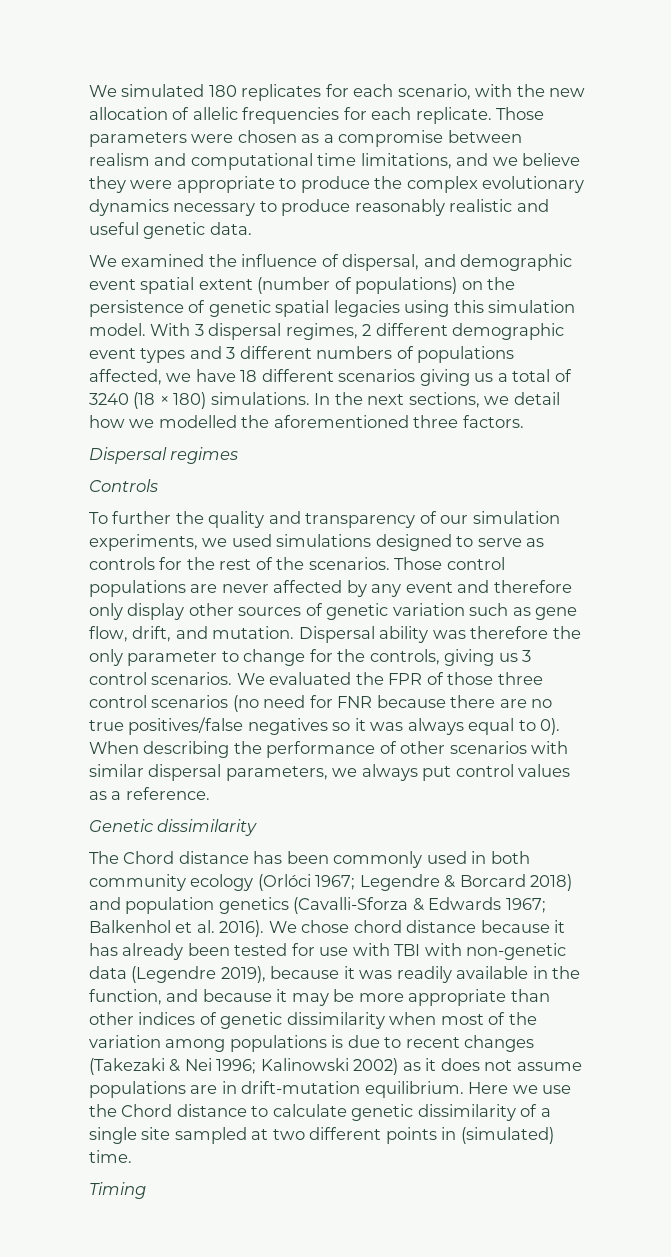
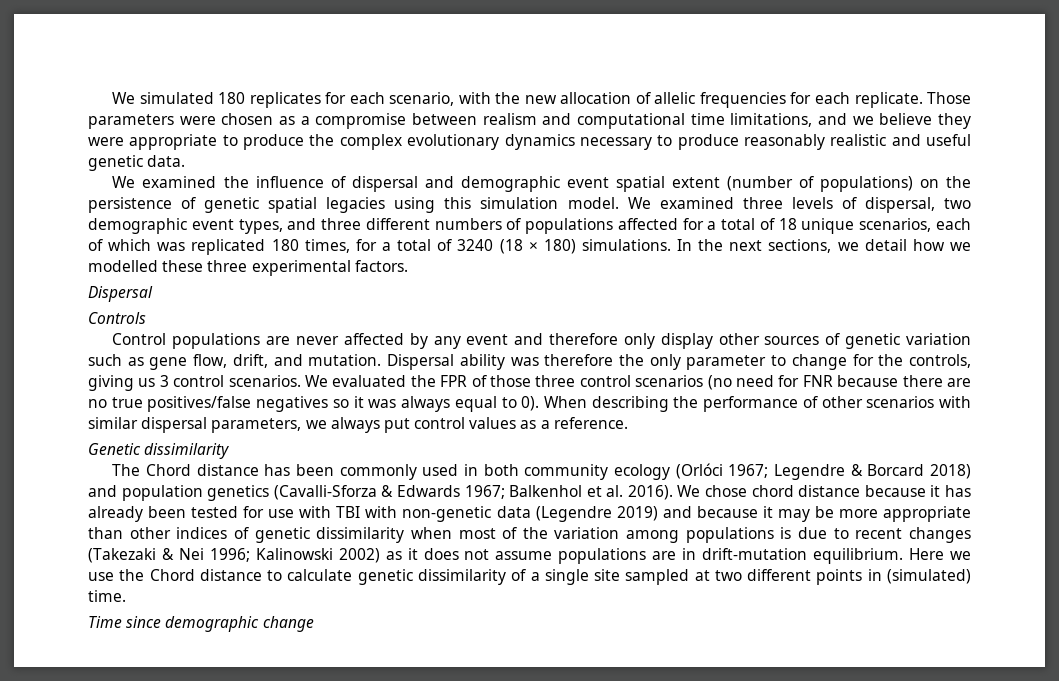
- We examined the influence of dispersal, and demographic event spatial extent (number of populations) on the persistence of genetic spatial legacies using this simulation model.
+ We examined the influence of dispersal and demographic event spatial extent (number of populations) on the persistence of genetic spatial legacies using this simulation model.
- With 3 dispersal regimes, 2 different demographic event types and 3 different numbers of populations affected, we have 18 different scenarios giving us a total of 3240 (18 × 180) simulations.
+ We examined three levels of dispersal, two demographic event types, and three different numbers of populations affected for a total of 18 unique scenarios, each of which was replicated 180 times, for a total of 3240 (18 × 180) simulations.
- In the next sections, we detail how we modelled the aforementioned three factors.
- Dispersal regimes
+ In the next sections, we detail how we modelled these three experimental factors.
+ Dispersal
- To further the quality and transparency of our simulation experiments, we used simulations designed to serve as controls for the rest of the scenarios. Those control populations are never affected by any event and therefore only display other sources of genetic variation such as gene flow, drift, and mutation.
+ Control populations are never affected by any event and therefore only display other sources of genetic variation such as gene flow, drift, and mutation.
- We chose chord distance because it has already been tested for use with TBI with non-genetic data (Legendre 2019), because it was readily available in the function, and because it may be more appropriate than other indices of genetic dissimilarity when most of the variation among populations is due to recent changes (Takezaki & Nei 1996; Kalinowski 2002) as it does not assume populations are in drift-mutation equilibrium.
+ We chose chord distance because it has already been tested for use with TBI with non-genetic data (Legendre 2019) and because it may be more appropriate than other indices of genetic dissimilarity when most of the variation among populations is due to recent changes (Takezaki & Nei 1996; Kalinowski 2002) as it does not assume populations are in drift-mutation equilibrium.
- Timing
+ Time since demographic change

